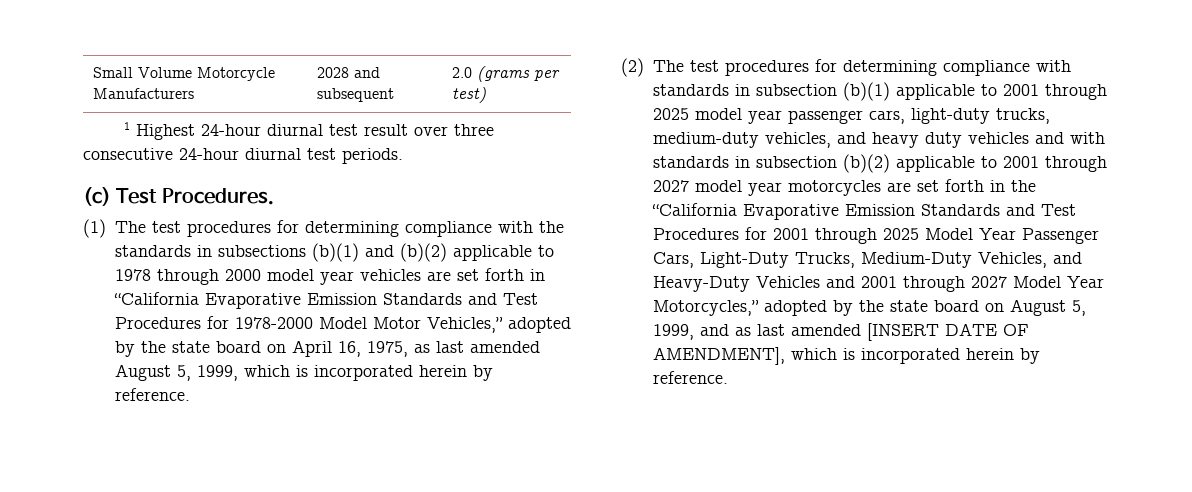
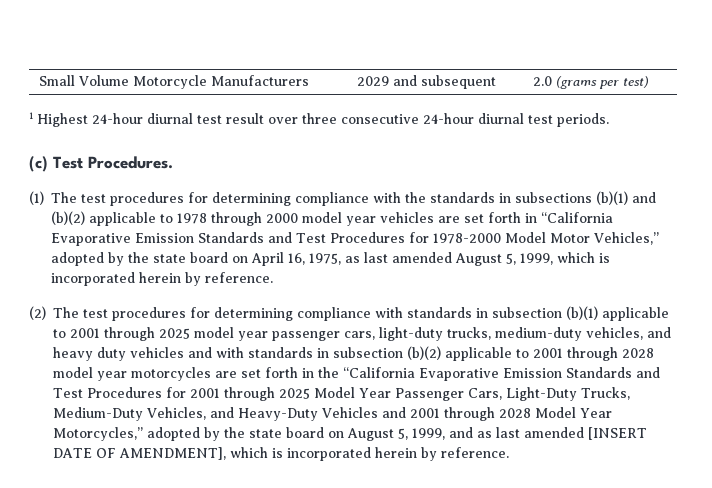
- Small Volume Motorcycle Manufacturers | 2028 and subsequent | 2.0 (grams per test)
+ Small Volume Motorcycle Manufacturers | 2029 and subsequent | 2.0 (grams per test)
- (2) The test procedures for determining compliance with standards in subsection (b)(1) applicable to 2001 through 2025 model year passenger cars, light-duty trucks, medium-duty vehicles, and heavy duty vehicles and with standards in subsection (b)(2) applicable to 2001 through 2027 model year motorcycles are set forth in the “California Evaporative Emission Standards and Test Procedures for 2001 through 2025 Model Year Passenger Cars, Light-Duty Trucks, Medium-Duty Vehicles, and Heavy-Duty Vehicles and 2001 through 2027 Model Year Motorcycles,” adopted by the state board on August 5, 1999, and as last amended [INSERT DATE OF AMENDMENT], which is incorporated herein by reference.
+ (2) The test procedures for determining compliance with standards in subsection (b)(1) applicable to 2001 through 2025 model year passenger cars, light-duty trucks, medium-duty vehicles, and heavy duty vehicles and with standards in subsection (b)(2) applicable to 2001 through 2028 model year motorcycles are set forth in the “California Evaporative Emission Standards and Test Procedures for 2001 through 2025 Model Year Passenger Cars, Light-Duty Trucks, Medium-Duty Vehicles, and Heavy-Duty Vehicles and 2001 through 2028 Model Year Motorcycles,” adopted by the state board on August 5, 1999, and as last amended [INSERT DATE OF AMENDMENT], which is incorporated herein by reference.

